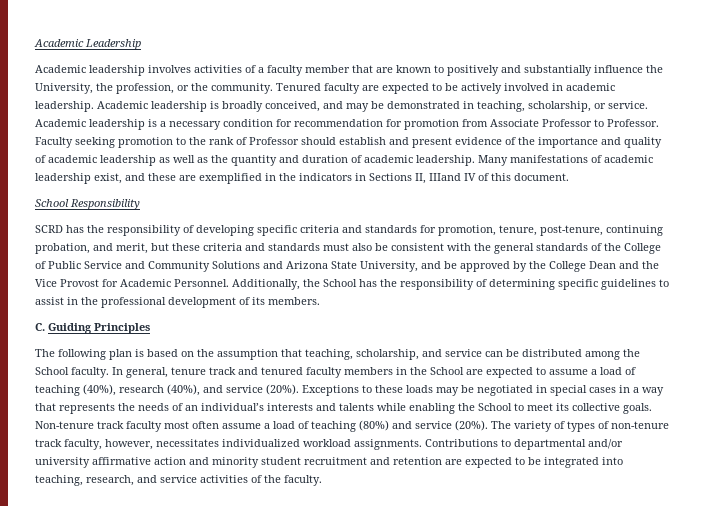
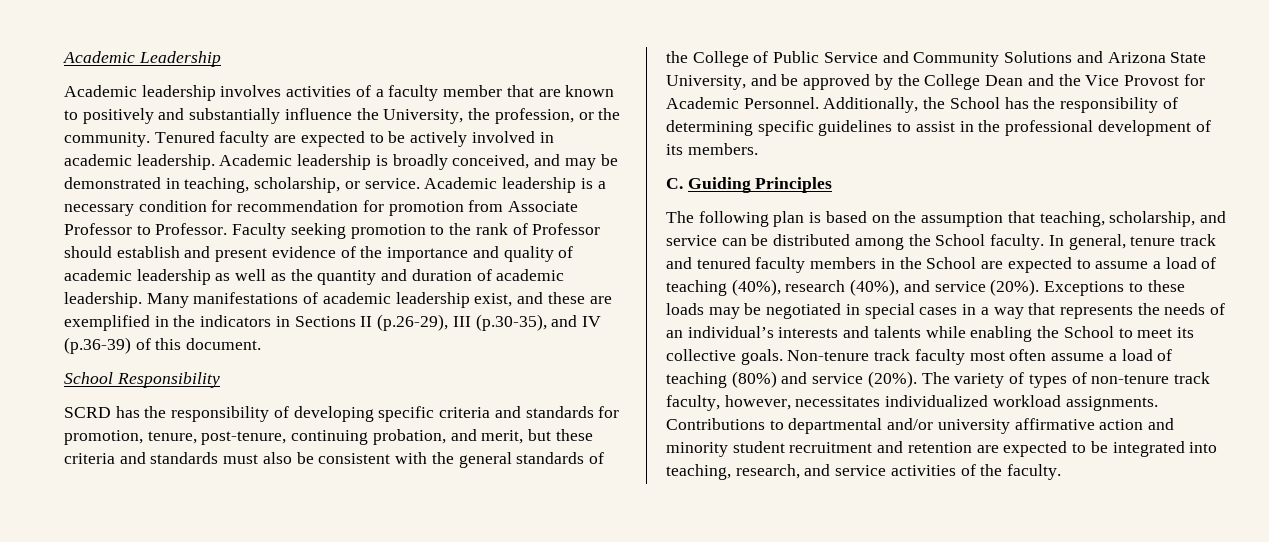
- Many manifestations of academic leadership exist, and these are exemplified in the indicators in Sections II, IIIand IV of this document.
+ Many manifestations of academic leadership exist, and these are exemplified in the indicators in Sections II (p.26-29), III (p.30-35), and IV (p.36-39) of this document.

